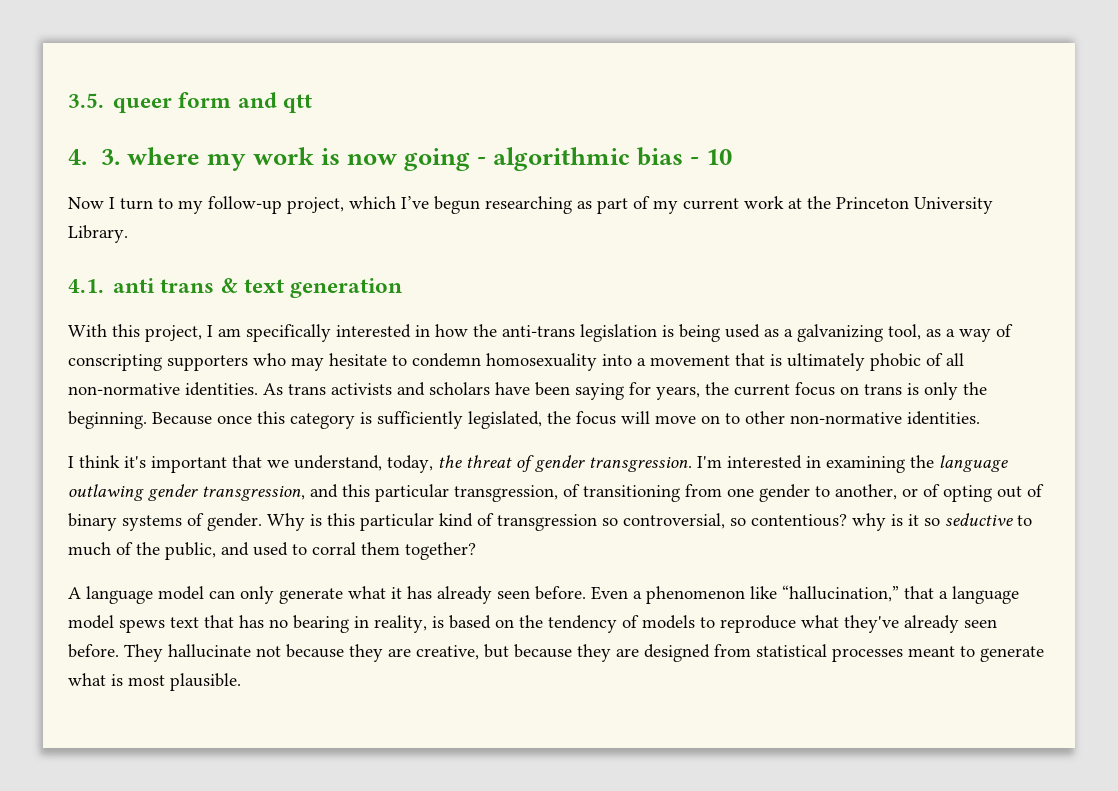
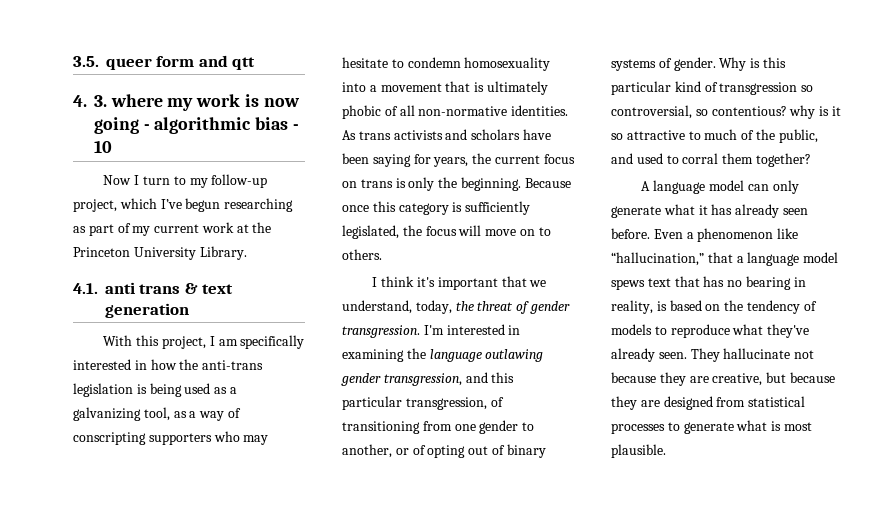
- Because once this category is sufficiently legislated, the focus will move on to other non-normative identities.
+ Because once this category is sufficiently legislated, the focus will move on to others.
- Why is this particular kind of transgression so controversial, so contentious? why is it so seductive to much of the public, and used to corral them together?
+ Why is this particular kind of transgression so controversial, so contentious? why is it so attractive to much of the public, and used to corral them together?
- Even a phenomenon like “hallucination,” that a language model spews text that has no bearing in reality, is based on the tendency of models to reproduce what they've already seen before.
+ Even a phenomenon like “hallucination,” that a language model spews text that has no bearing in reality, is based on the tendency of models to reproduce what they've already seen.
- They hallucinate not because they are creative, but because they are designed from statistical processes meant to generate what is most plausible.
+ They hallucinate not because they are creative, but because they are designed from statistical processes to generate what is most plausible.

